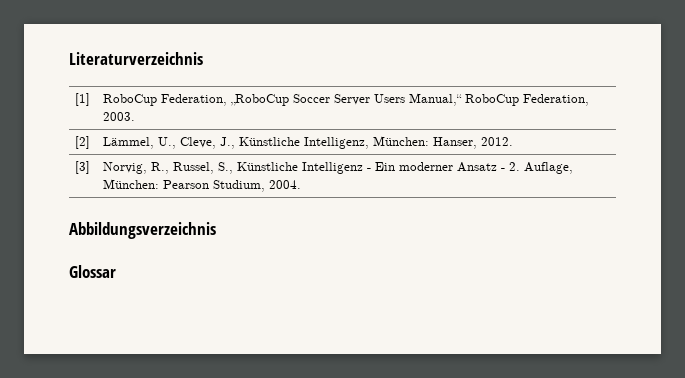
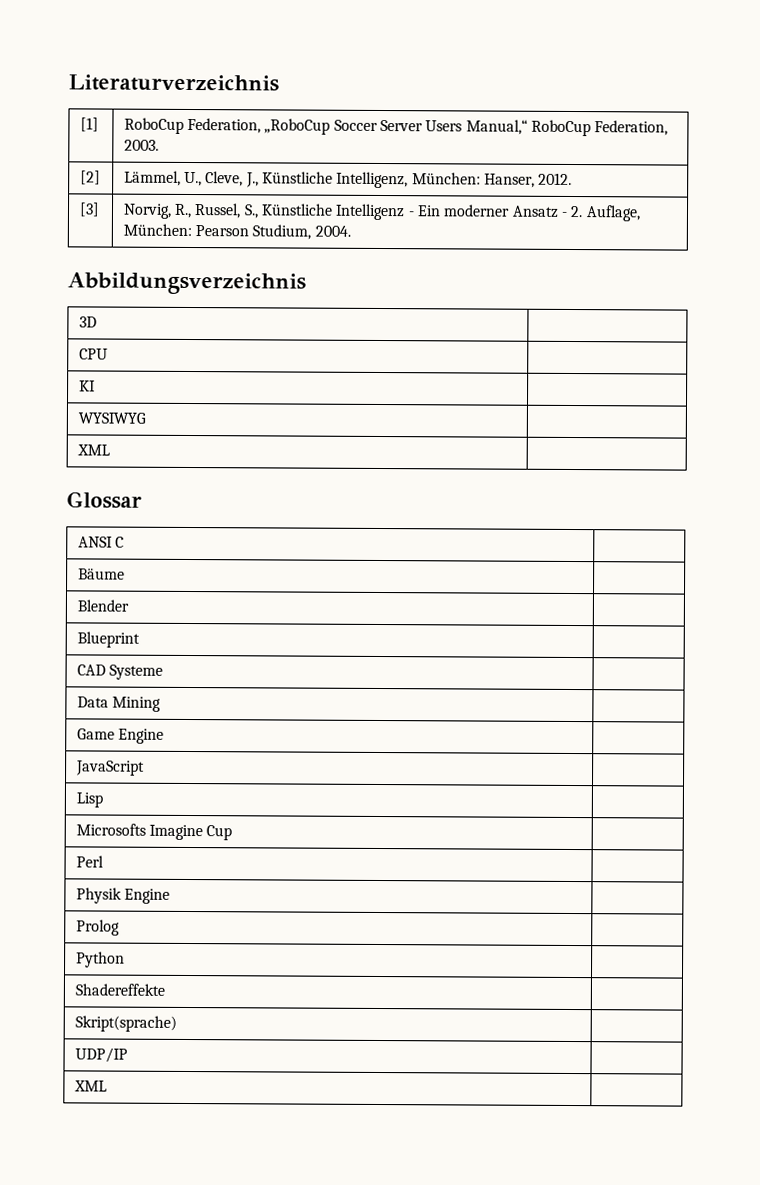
+ 3D |
+ CPU |
+ KI |
+ WYSIWYG |
+ XML |
  Glossar
+ ANSI C |
+ Bäume |
+ Blender |
+ Blueprint |
+ CAD Systeme |
+ Data Mining |
+ Game Engine |
+ JavaScript |
+ Lisp |
+ Microsofts Imagine Cup |
+ Perl |
+ Physik Engine |
+ Prolog |
+ Python |
+ Shadereffekte |
+ Skript(sprache) |
+ UDP/IP |
+ XML |

